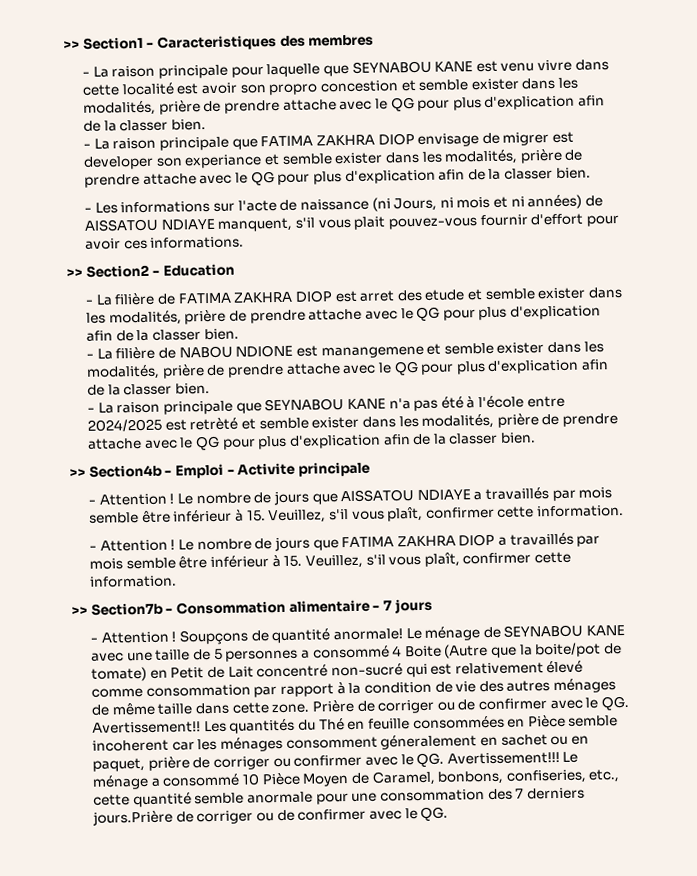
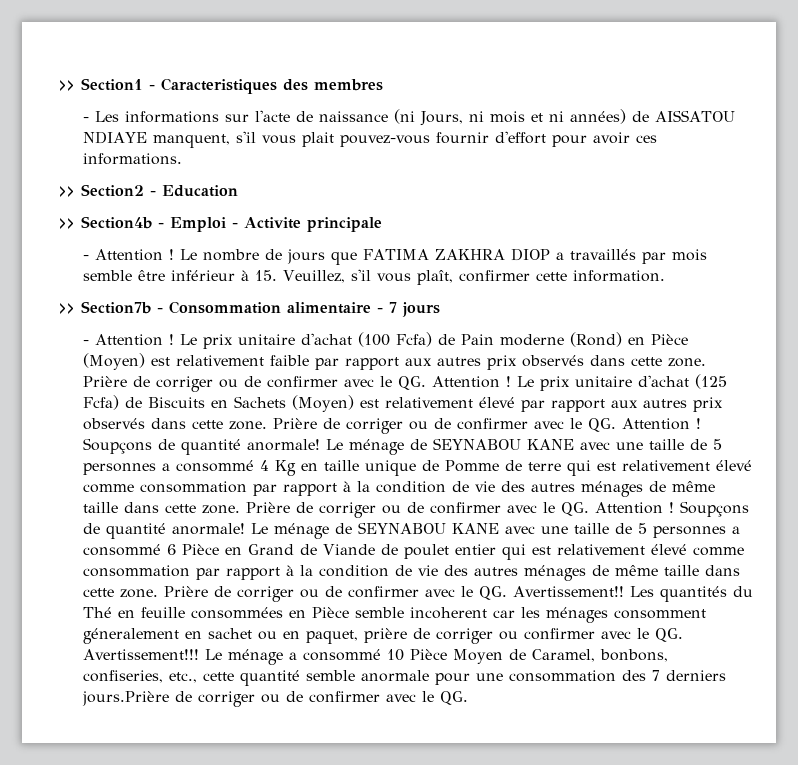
- - La raison principale pour laquelle que SEYNABOU KANE est venu vivre dans cette localité est avoir son propro concestion et semble exister dans les modalités, prière de prendre attache avec le QG pour plus d'explication afin de la classer bien.
- - La raison principale que FATIMA ZAKHRA DIOP envisage de migrer est developer son experiance et semble exister dans les modalités, prière de prendre attache avec le QG pour plus d'explication afin de la classer bien.
- - La filière de FATIMA ZAKHRA DIOP est arret des etude et semble exister dans les modalités, prière de prendre attache avec le QG pour plus d'explication afin de la classer bien.
- - La filière de NABOU NDIONE est manangemene et semble exister dans les modalités, prière de prendre attache avec le QG pour plus d'explication afin de la classer bien.
- - La raison principale que SEYNABOU KANE n'a pas été à l'école entre 2024/2025 est retrèté et semble exister dans les modalités, prière de prendre attache avec le QG pour plus d'explication afin de la classer bien.
- - Attention ! Le nombre de jours que AISSATOU NDIAYE a travaillés par mois semble être inférieur à 15. Veuillez, s'il vous plaît, confirmer cette information.
+ Le prix unitaire d'achat (100 Fcfa) de Pain moderne (Rond) en Pièce (Moyen) est relativement faible par rapport aux autres prix observés dans cette zone. Prière de corriger ou de confirmer avec le QG. Attention ! Le prix unitaire d'achat (125 Fcfa) de Biscuits en Sachets (Moyen) est relativement élevé par rapport aux autres prix observés dans cette zone. Prière de corriger ou de confirmer avec le QG. Attention !
- Le ménage de SEYNABOU KANE avec une taille de 5 personnes a consommé 4 Boite (Autre que la boite/pot de tomate) en Petit de Lait concentré non-sucré qui est relativement élevé comme consommation par rapport à la condition de vie des autres ménages de même taille dans cette zone.
+ Le ménage de SEYNABOU KANE avec une taille de 5 personnes a consommé 4 Kg en taille unique de Pomme de terre qui est relativement élevé comme consommation par rapport à la condition de vie des autres ménages de même taille dans cette zone. Prière de corriger ou de confirmer avec le QG. Attention ! Soupçons de quantité anormale! Le ménage de SEYNABOU KANE avec une taille de 5 personnes a consommé 6 Pièce en Grand de Viande de poulet entier qui est relativement élevé comme consommation par rapport à la condition de vie des autres ménages de même taille dans cette zone.

